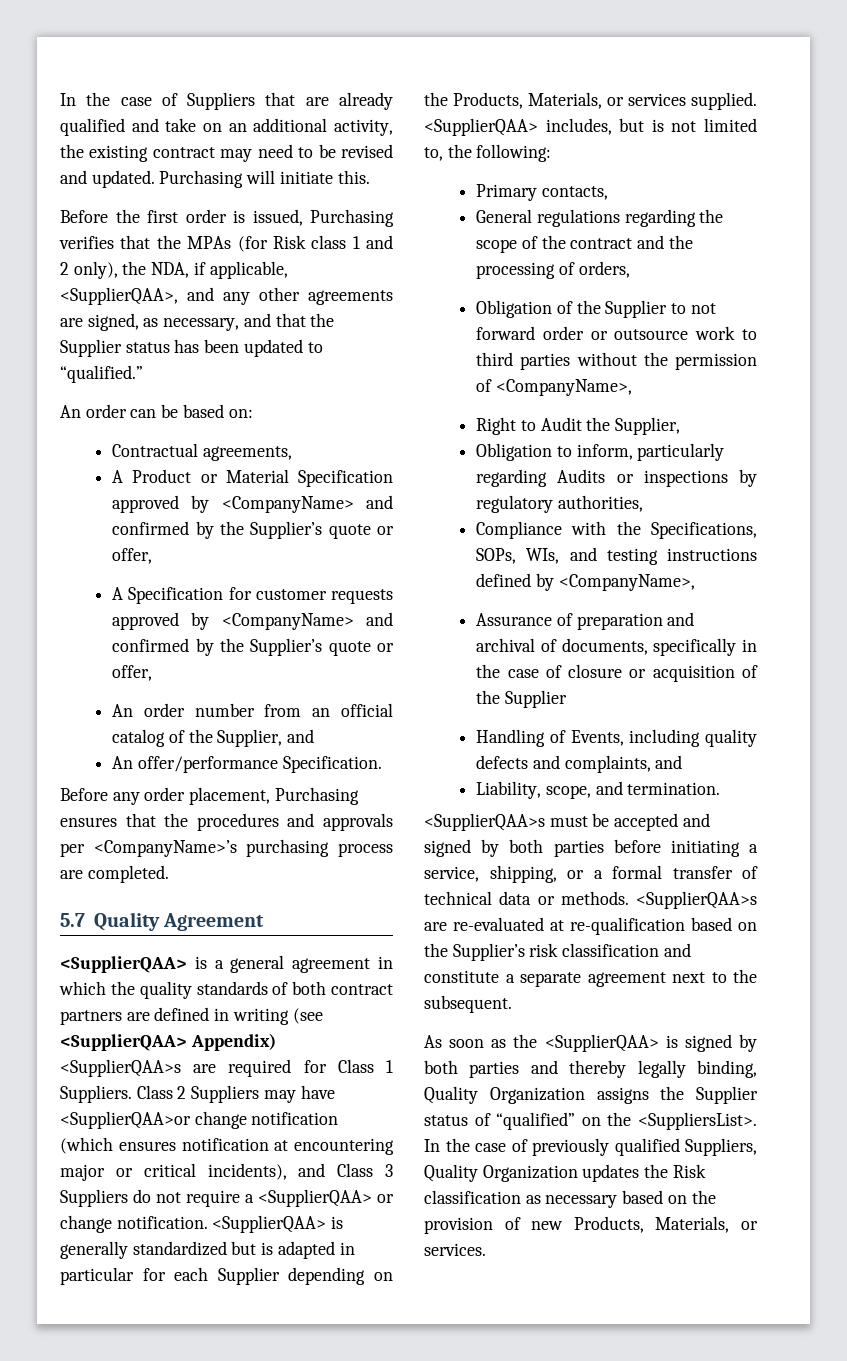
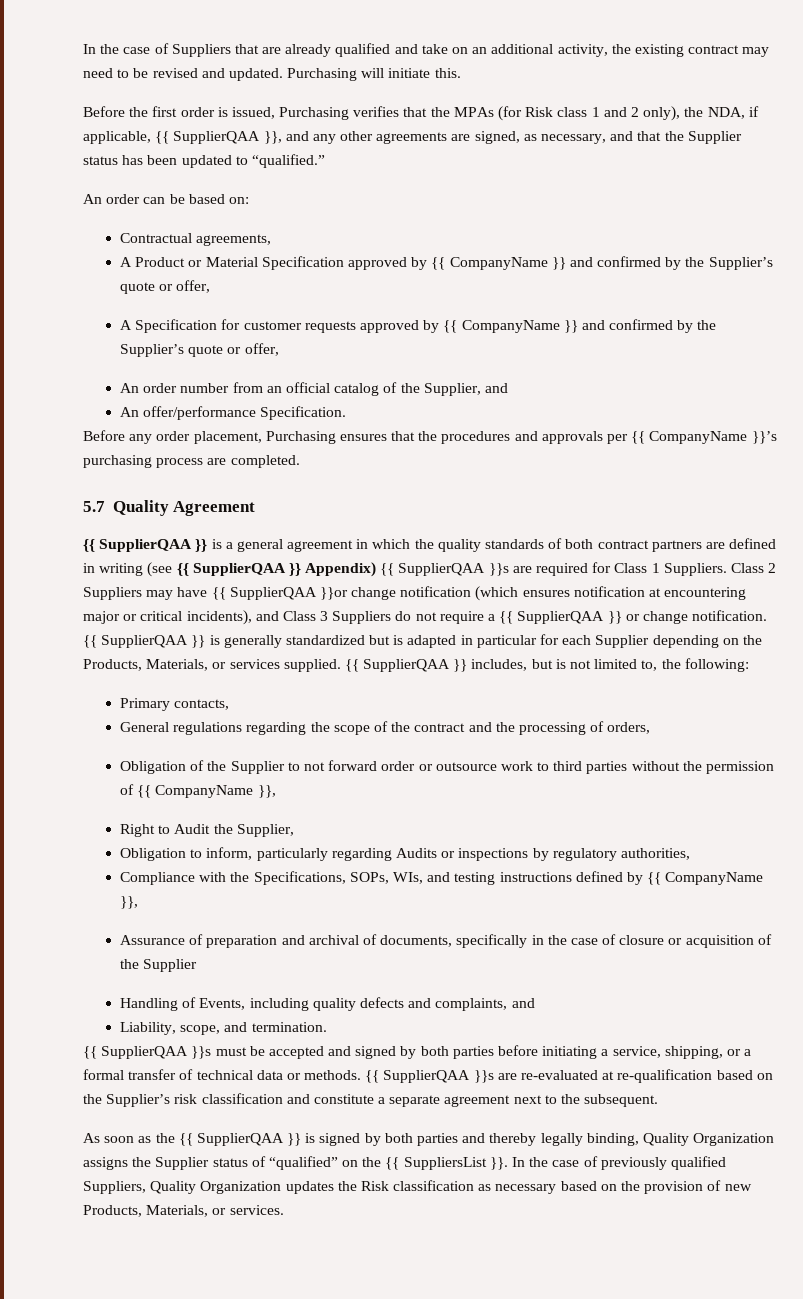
- Before the first order is issued, Purchasing verifies that the MPAs (for Risk class 1 and 2 only), the NDA, if applicable, <SupplierQAA>, and any other agreements are signed, as necessary, and that the Supplier status has been updated to “qualified.”
+ Before the first order is issued, Purchasing verifies that the MPAs (for Risk class 1 and 2 only), the NDA, if applicable, {{ SupplierQAA }}, and any other agreements are signed, as necessary, and that the Supplier status has been updated to “qualified.”
- A Product or Material Specification approved by <CompanyName> and confirmed by the Supplier’s quote or offer,
+ A Product or Material Specification approved by {{ CompanyName }} and confirmed by the Supplier’s quote or offer,
- A Specification for customer requests approved by <CompanyName> and confirmed by the Supplier’s quote or offer,
+ A Specification for customer requests approved by {{ CompanyName }} and confirmed by the Supplier’s quote or offer,
- Before any order placement, Purchasing ensures that the procedures and approvals per <CompanyName>’s purchasing process are completed.
+ Before any order placement, Purchasing ensures that the procedures and approvals per {{ CompanyName }}’s purchasing process are completed.
- <SupplierQAA> is a general agreement in which the quality standards of both contract partners are defined in writing (see <SupplierQAA> Appendix) <SupplierQAA>s are required for Class 1 Suppliers.
+ {{ SupplierQAA }} is a general agreement in which the quality standards of both contract partners are defined in writing (see {{ SupplierQAA }} Appendix) {{ SupplierQAA }}s are required for Class 1 Suppliers.
- Class 2 Suppliers may have <SupplierQAA>or change notification (which ensures notification at encountering major or critical incidents), and Class 3 Suppliers do not require a <SupplierQAA> or change notification. <SupplierQAA> is generally standardized but is adapted in particular for each Supplier depending on the Products, Materials, or services supplied.
+ Class 2 Suppliers may have {{ SupplierQAA }}or change notification (which ensures notification at encountering major or critical incidents), and Class 3 Suppliers do not require a {{ SupplierQAA }} or change notification. {{ SupplierQAA }} is generally standardized but is adapted in particular for each Supplier depending on the Products, Materials, or services supplied.
- <SupplierQAA> includes, but is not limited to, the following:
+ {{ SupplierQAA }} includes, but is not limited to, the following:
- Obligation of the Supplier to not forward order or outsource work to third parties without the permission of <CompanyName>,
+ Obligation of the Supplier to not forward order or outsource work to third parties without the permission of {{ CompanyName }},
- Compliance with the Specifications, SOPs, WIs, and testing instructions defined by <CompanyName>,
+ Compliance with the Specifications, SOPs, WIs, and testing instructions defined by {{ CompanyName }},
- <SupplierQAA>s must be accepted and signed by both parties before initiating a service, shipping, or a formal transfer of technical data or methods.
+ {{ SupplierQAA }}s must be accepted and signed by both parties before initiating a service, shipping, or a formal transfer of technical data or methods.
- <SupplierQAA>s are re-evaluated at re-qualification based on the Supplier’s risk classification and constitute a separate agreement next to the subsequent.
+ {{ SupplierQAA }}s are re-evaluated at re-qualification based on the Supplier’s risk classification and constitute a separate agreement next to the subsequent.
- As soon as the <SupplierQAA> is signed by both parties and thereby legally binding, Quality Organization assigns the Supplier status of “qualified” on the <SuppliersList>.
+ As soon as the {{ SupplierQAA }} is signed by both parties and thereby legally binding, Quality Organization assigns the Supplier status of “qualified” on the {{ SuppliersList }}.

